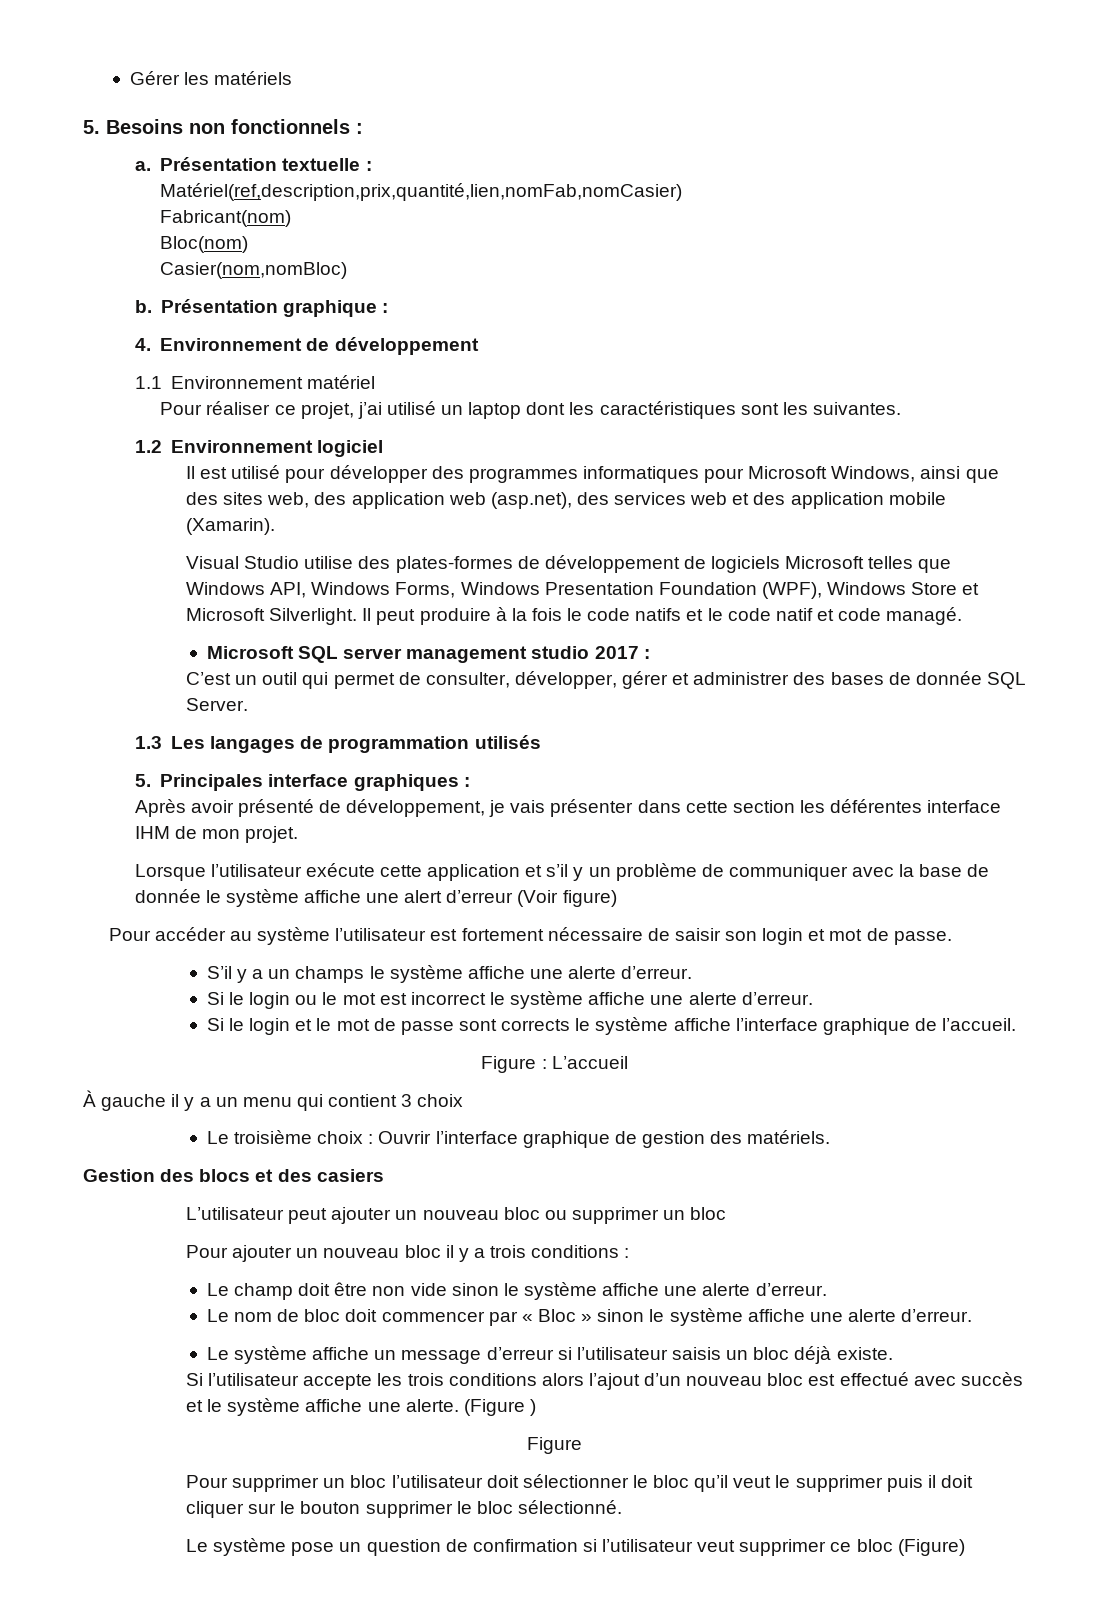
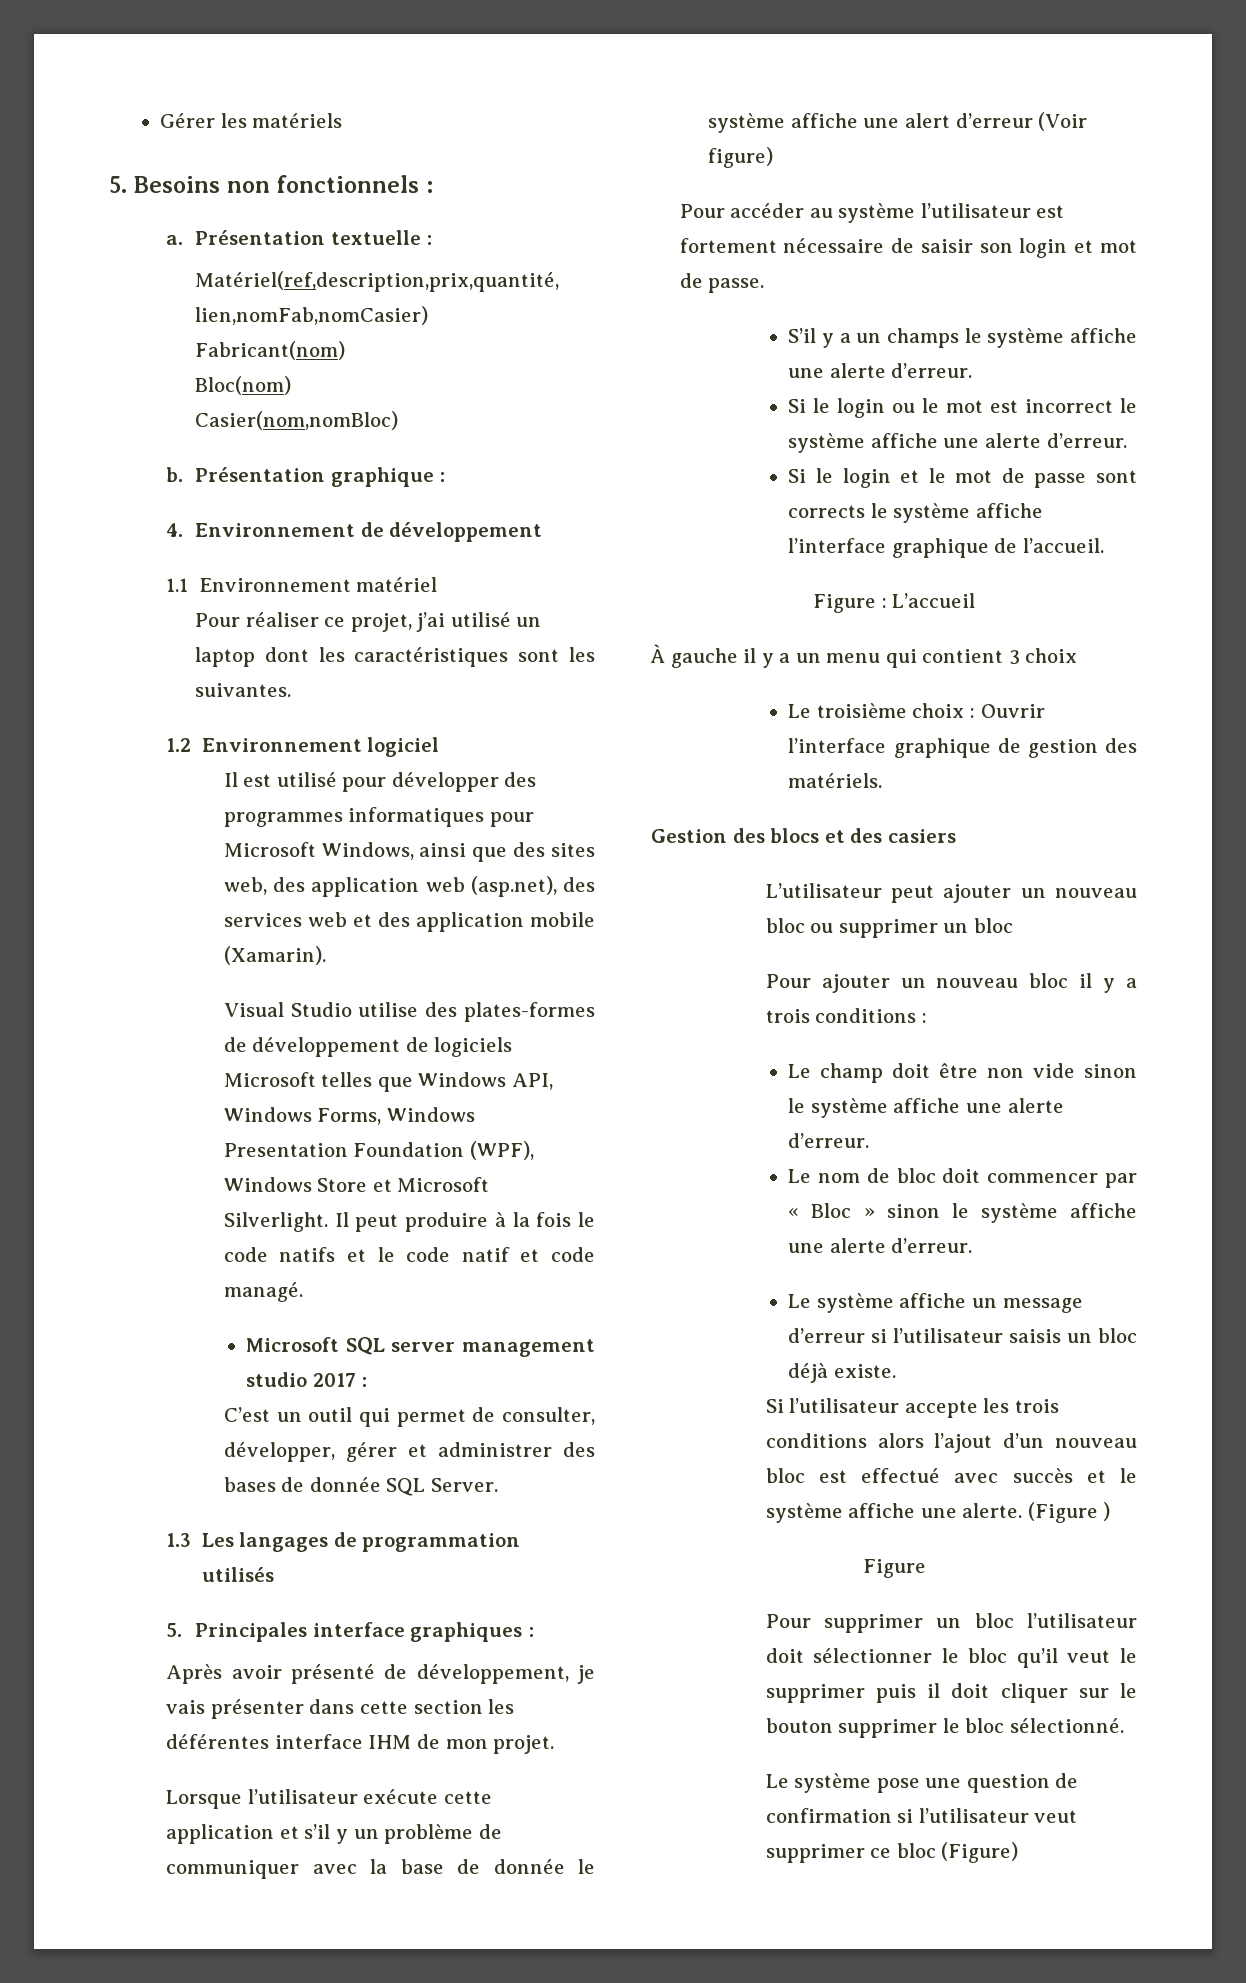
- Le système pose un question de confirmation si l’utilisateur veut supprimer ce bloc (Figure)
+ Le système pose une question de confirmation si l’utilisateur veut supprimer ce bloc (Figure)

